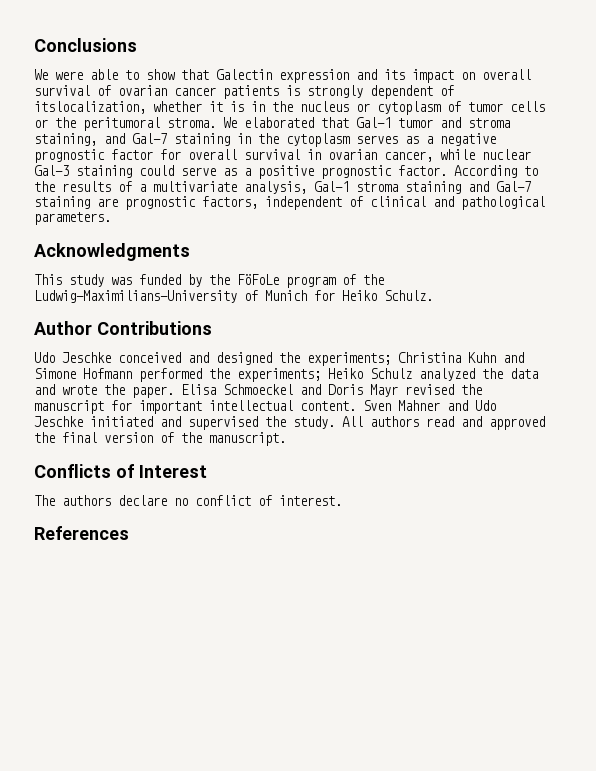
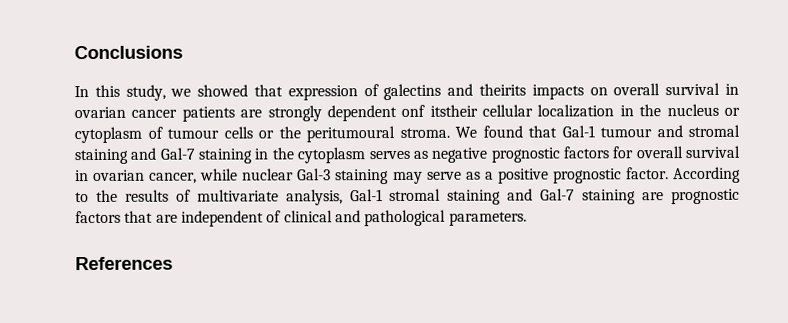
- We were able to show that Galectin expression and its impact on overall survival of ovarian cancer patients is strongly dependent of itslocalization, whether it is in the nucleus or cytoplasm of tumor cells or the peritumoral stroma.
+ In this study, we showed that expression of galectins and theirits impacts on overall survival in ovarian cancer patients are strongly dependent onf itstheir cellular localization in the nucleus or cytoplasm of tumour cells or the peritumoural stroma.
- We elaborated that Gal-1 tumor and stroma staining, and Gal-7 staining in the cytoplasm serves as a negative prognostic factor for overall survival in ovarian cancer, while nuclear Gal-3 staining could serve as a positive prognostic factor.
+ We found that Gal-1 tumour and stromal staining and Gal-7 staining in the cytoplasm serves as negative prognostic factors for overall survival in ovarian cancer, while nuclear Gal-3 staining may serve as a positive prognostic factor.
- According to the results of a multivariate analysis, Gal-1 stroma staining and Gal-7 staining are prognostic factors, independent of clinical and pathological parameters.
+ According to the results of multivariate analysis, Gal-1 stromal staining and Gal-7 staining are prognostic factors that are independent of clinical and pathological parameters.
- Acknowledgments
- This study was funded by the FöFoLe program of the Ludwig-Maximilians-University of Munich for Heiko Schulz.
- Author Contributions
- Udo Jeschke conceived and designed the experiments; Christina Kuhn and Simone Hofmann performed the experiments; Heiko Schulz analyzed the data and wrote the paper. Elisa Schmoeckel and Doris Mayr revised the manuscript for important intellectual content. Sven Mahner and Udo Jeschke initiated and supervised the study. All authors read and approved the final version of the manuscript.
- Conflicts of Interest
- The authors declare no conflict of interest.

